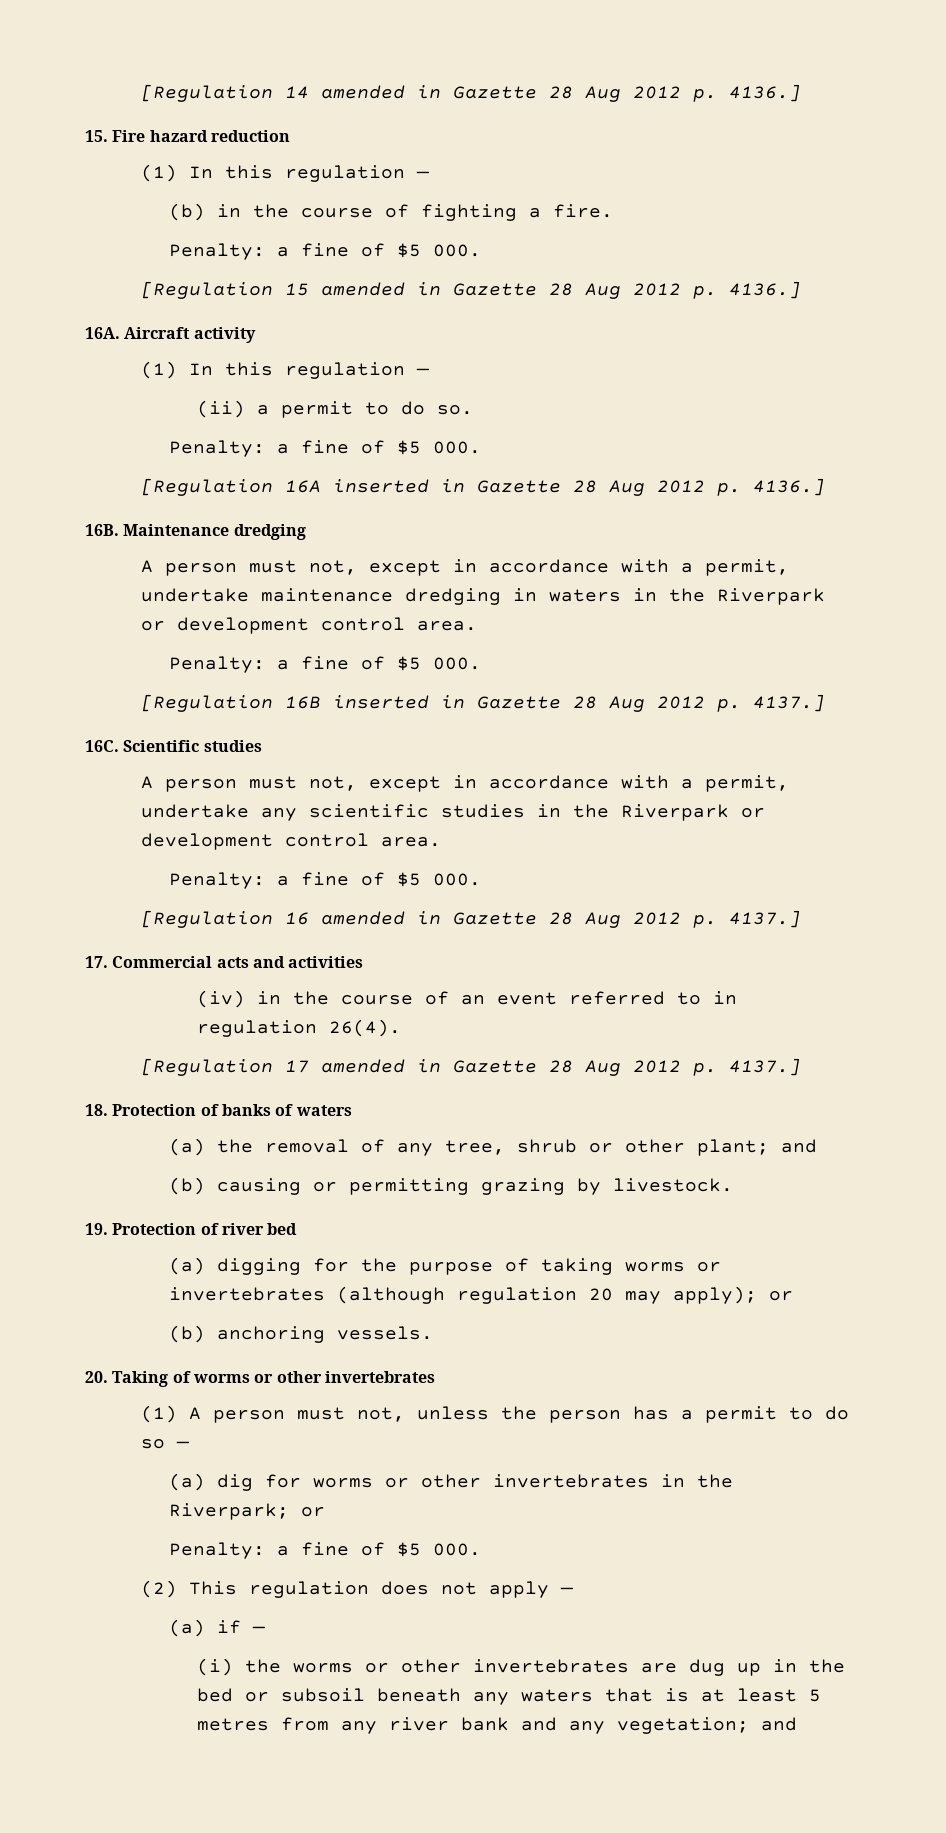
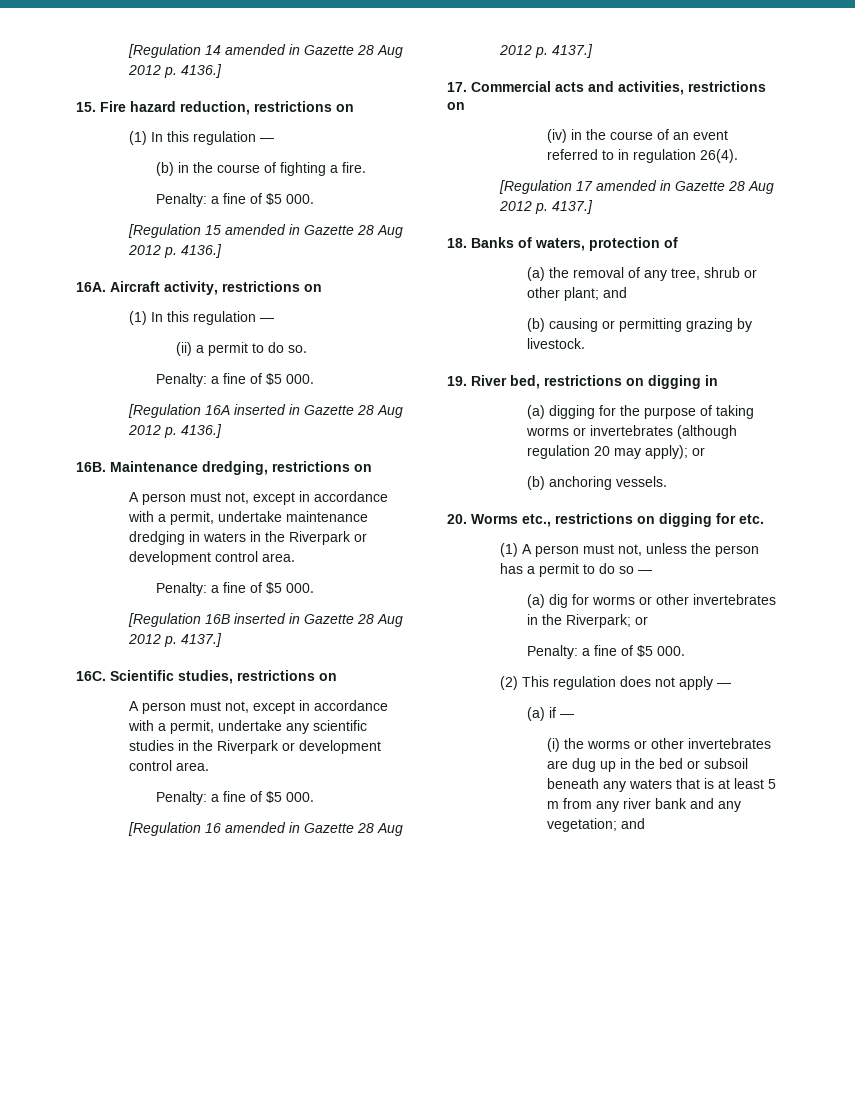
- 15. Fire hazard reduction
+ 15. Fire hazard reduction, restrictions on
- Aircraft activity
+ Aircraft activity, restrictions on
- Maintenance dredging
+ Maintenance dredging, restrictions on
- Scientific studies
+ Scientific studies, restrictions on
- 17. Commercial acts and activities
+ 17. Commercial acts and activities, restrictions on
- 18. Protection of banks of waters
+ 18. Banks of waters, protection of
- 19. Protection of river bed
+ 19. River bed, restrictions on digging in
- 20. Taking of worms or other invertebrates
+ 20. Worms etc., restrictions on digging for etc.
- (i) the worms or other invertebrates are dug up in the bed or subsoil beneath any waters that is at least 5 metres from any river bank and any vegetation; and
+ (i) the worms or other invertebrates are dug up in the bed or subsoil beneath any waters that is at least 5 m from any river bank and any vegetation; and

